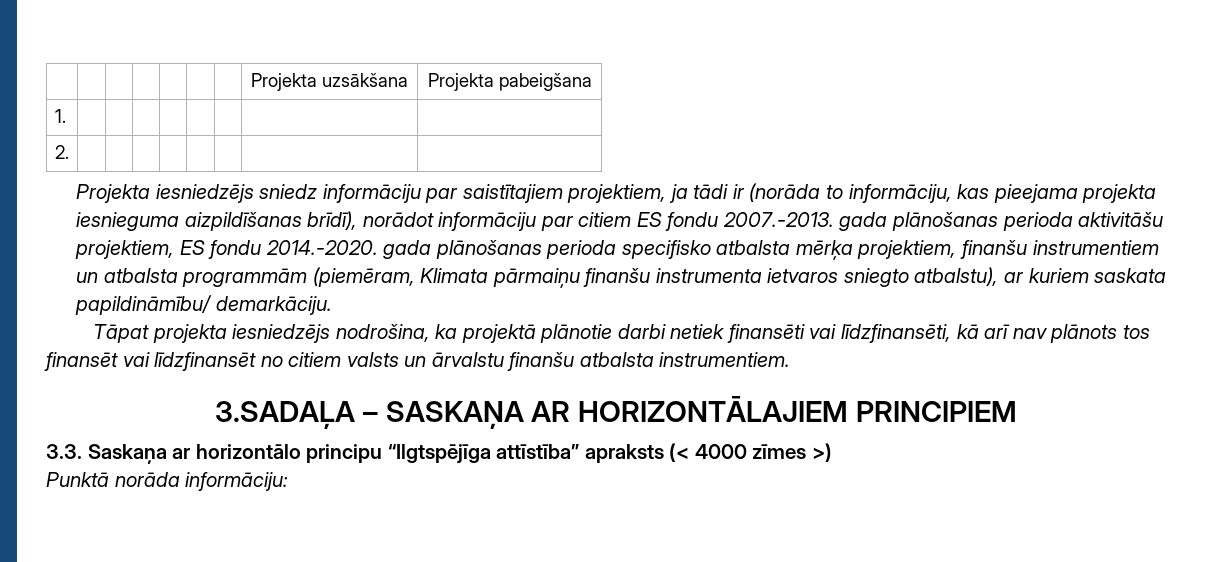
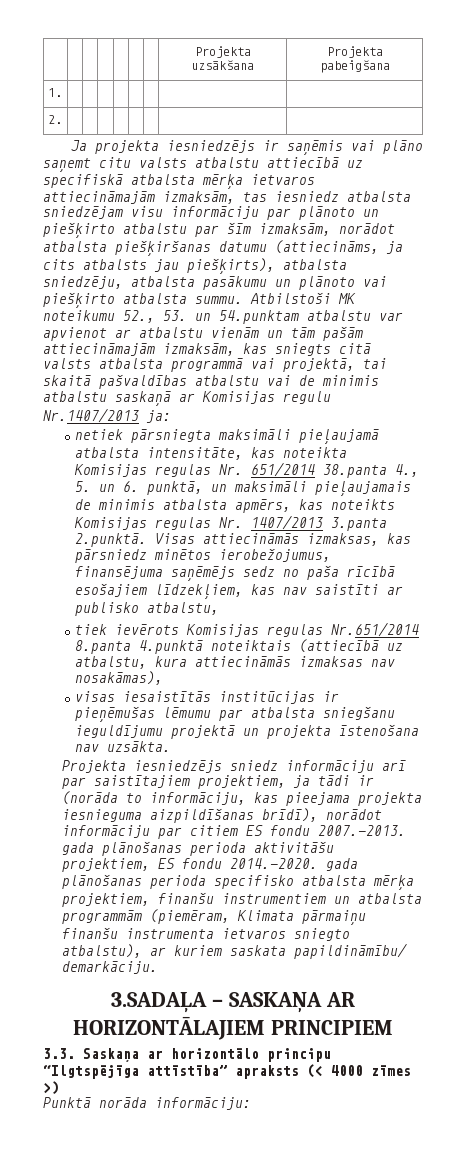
+ Ja projekta iesniedzējs ir saņēmis vai plāno saņemt citu valsts atbalstu attiecībā uz specifiskā atbalsta mērķa ietvaros attiecināmajām izmaksām, tas iesniedz atbalsta sniedzējam visu informāciju par plānoto un piešķirto atbalstu par šīm izmaksām, norādot atbalsta piešķiršanas datumu (attiecināms, ja cits atbalsts jau piešķirts), atbalsta sniedzēju, atbalsta pasākumu un plānoto vai piešķirto atbalsta summu. Atbilstoši MK noteikumu 52., 53. un 54.punktam atbalstu var apvienot ar atbalstu vienām un tām pašām attiecināmajām izmaksām, kas sniegts citā valsts atbalsta programmā vai projektā, tai skaitā pašvaldības atbalstu vai de minimis atbalstu saskaņā ar Komisijas regulu Nr.1407/2013 ja:
+ netiek pārsniegta maksimāli pieļaujamā atbalsta intensitāte, kas noteikta Komisijas regulas Nr. 651/2014 38.panta 4., 5. un 6. punktā, un maksimāli pieļaujamais de minimis atbalsta apmērs, kas noteikts Komisijas regulas Nr. 1407/2013 3.panta 2.punktā. Visas attiecināmās izmaksas, kas pārsniedz minētos ierobežojumus, finansējuma saņēmējs sedz no paša rīcībā esošajiem līdzekļiem, kas nav saistīti ar publisko atbalstu,
+ tiek ievērots Komisijas regulas Nr.651/2014 8.panta 4.punktā noteiktais (attiecībā uz atbalstu, kura attiecināmās izmaksas nav nosakāmas),
+ visas iesaistītās institūcijas ir pieņēmušas lēmumu par atbalsta sniegšanu ieguldījumu projektā un projekta īstenošana nav uzsākta.
- Projekta iesniedzējs sniedz informāciju par saistītajiem projektiem, ja tādi ir (norāda to informāciju, kas pieejama projekta iesnieguma aizpildīšanas brīdī), norādot informāciju par citiem ES fondu 2007.-2013. gada plānošanas perioda aktivitāšu projektiem, ES fondu 2014.-2020. gada plānošanas perioda specifisko atbalsta mērķa projektiem, finanšu instrumentiem un atbalsta programmām (piemēram, Klimata pārmaiņu finanšu instrumenta ietvaros sniegto atbalstu), ar kuriem saskata papildināmību/ demarkāciju.
+ Projekta iesniedzējs sniedz informāciju arī par saistītajiem projektiem, ja tādi ir (norāda to informāciju, kas pieejama projekta iesnieguma aizpildīšanas brīdī), norādot informāciju par citiem ES fondu 2007.-2013. gada plānošanas perioda aktivitāšu projektiem, ES fondu 2014.-2020. gada plānošanas perioda specifisko atbalsta mērķa projektiem, finanšu instrumentiem un atbalsta programmām (piemēram, Klimata pārmaiņu finanšu instrumenta ietvaros sniegto atbalstu), ar kuriem saskata papildināmību/ demarkāciju.
- Tāpat projekta iesniedzējs nodrošina, ka projektā plānotie darbi netiek finansēti vai līdzfinansēti, kā arī nav plānots tos finansēt vai līdzfinansēt no citiem valsts un ārvalstu finanšu atbalsta instrumentiem.

